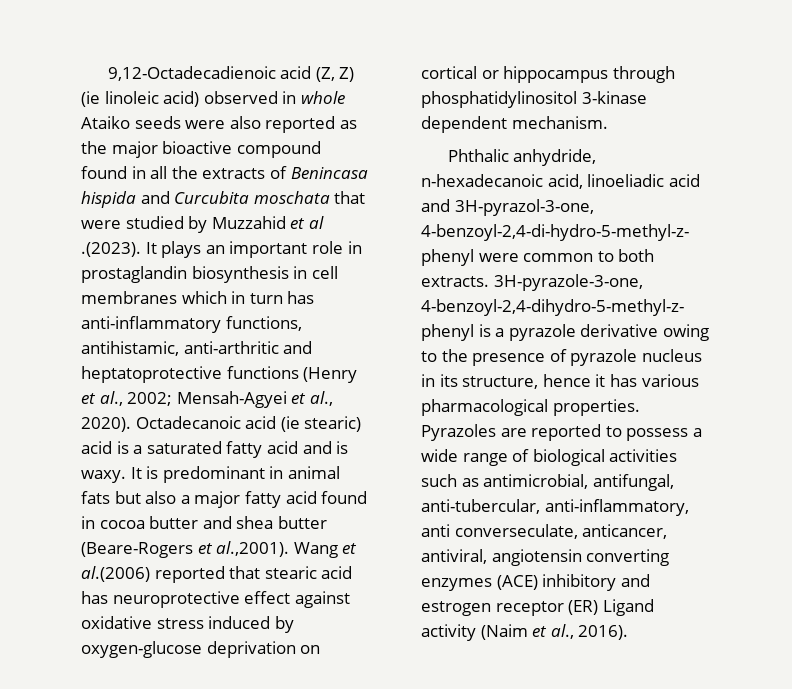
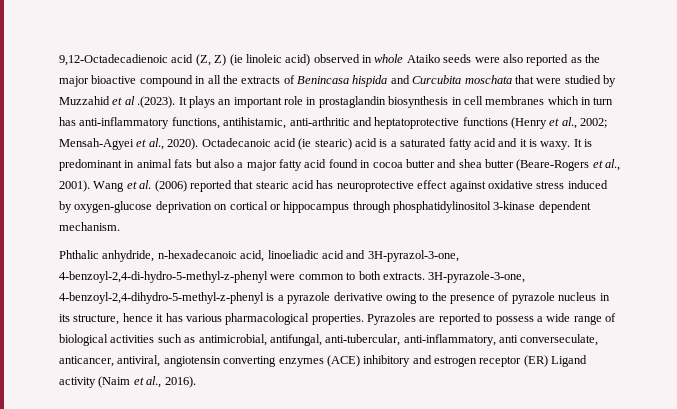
- 9,12-Octadecadienoic acid (Z, Z) (ie linoleic acid) observed in whole Ataiko seeds were also reported as the major bioactive compound found in all the extracts of Benincasa hispida and Curcubita moschata that were studied by Muzzahid et al .(2023). It plays an important role in prostaglandin biosynthesis in cell membranes which in turn has anti-inflammatory functions, antihistamic, anti-arthritic and heptatoprotective functions (Henry et al., 2002;
+ 9,12-Octadecadienoic acid (Z, Z) (ie linoleic acid) observed in whole Ataiko seeds were also reported as the major bioactive compound in all the extracts of Benincasa hispida and Curcubita moschata that were studied by Muzzahid et al .(2023). It plays an important role in prostaglandin biosynthesis in cell membranes which in turn has anti-inflammatory functions, antihistamic, anti-arthritic and heptatoprotective functions (Henry et al., 2002;
- Octadecanoic acid (ie stearic) acid is a saturated fatty acid and is waxy.
+ Octadecanoic acid (ie stearic) acid is a saturated fatty acid and it is waxy.
- It is predominant in animal fats but also a major fatty acid found in cocoa butter and shea butter (Beare-Rogers et al.,2001). Wang et al.(2006) reported that stearic acid has neuroprotective effect against oxidative stress induced by oxygen-glucose deprivation on cortical or hippocampus through phosphatidylinositol 3-kinase dependent mechanism.
+ It is predominant in animal fats but also a major fatty acid found in cocoa butter and shea butter (Beare-Rogers et al., 2001). Wang et al. (2006) reported that stearic acid has neuroprotective effect against oxidative stress induced by oxygen-glucose deprivation on cortical or hippocampus through phosphatidylinositol 3-kinase dependent mechanism.

